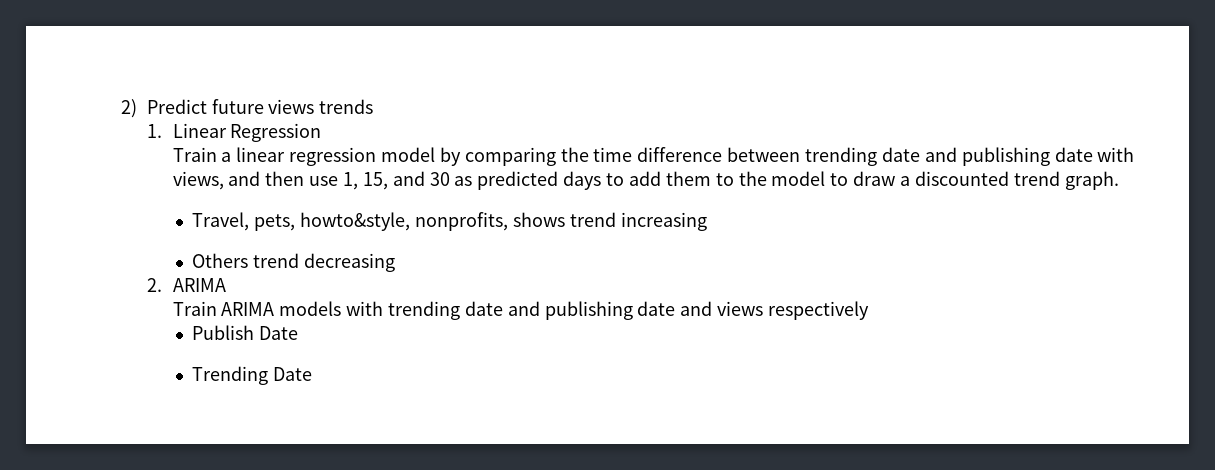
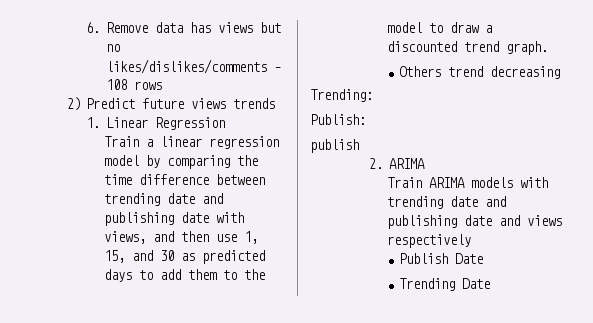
+ 6. Remove data has views but no likes/dislikes/comments – 108 rows
- Travel, pets, howto&style, nonprofits, shows trend increasing
+ Trending:
+ Publish:
+ publish

